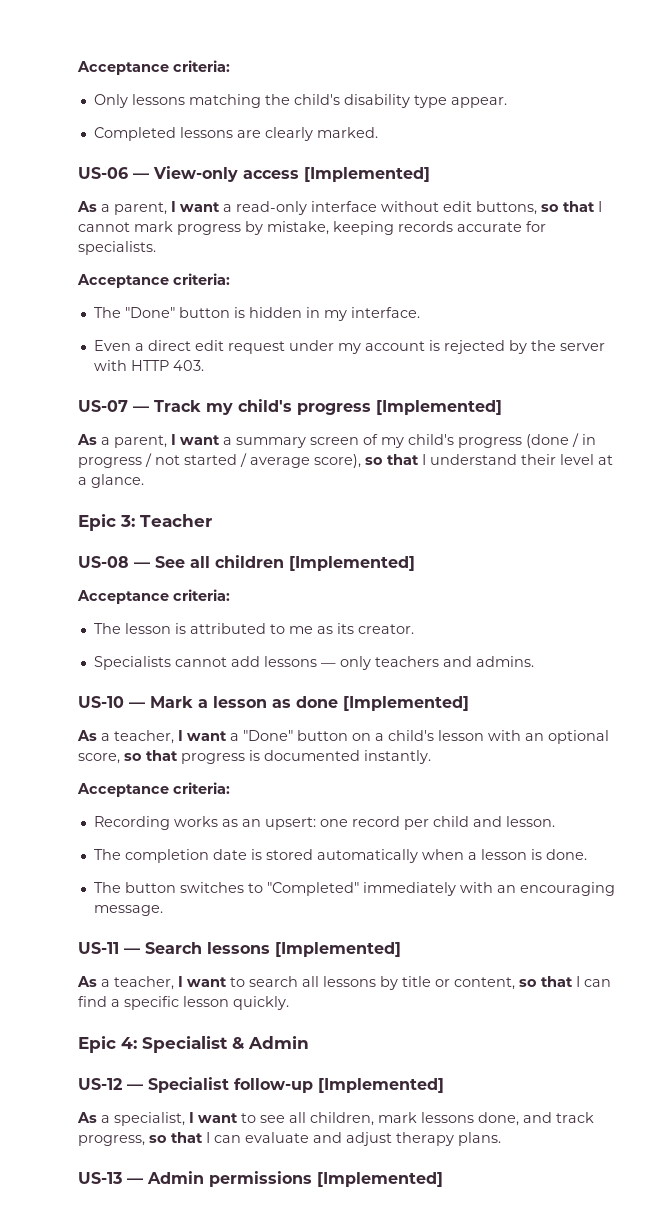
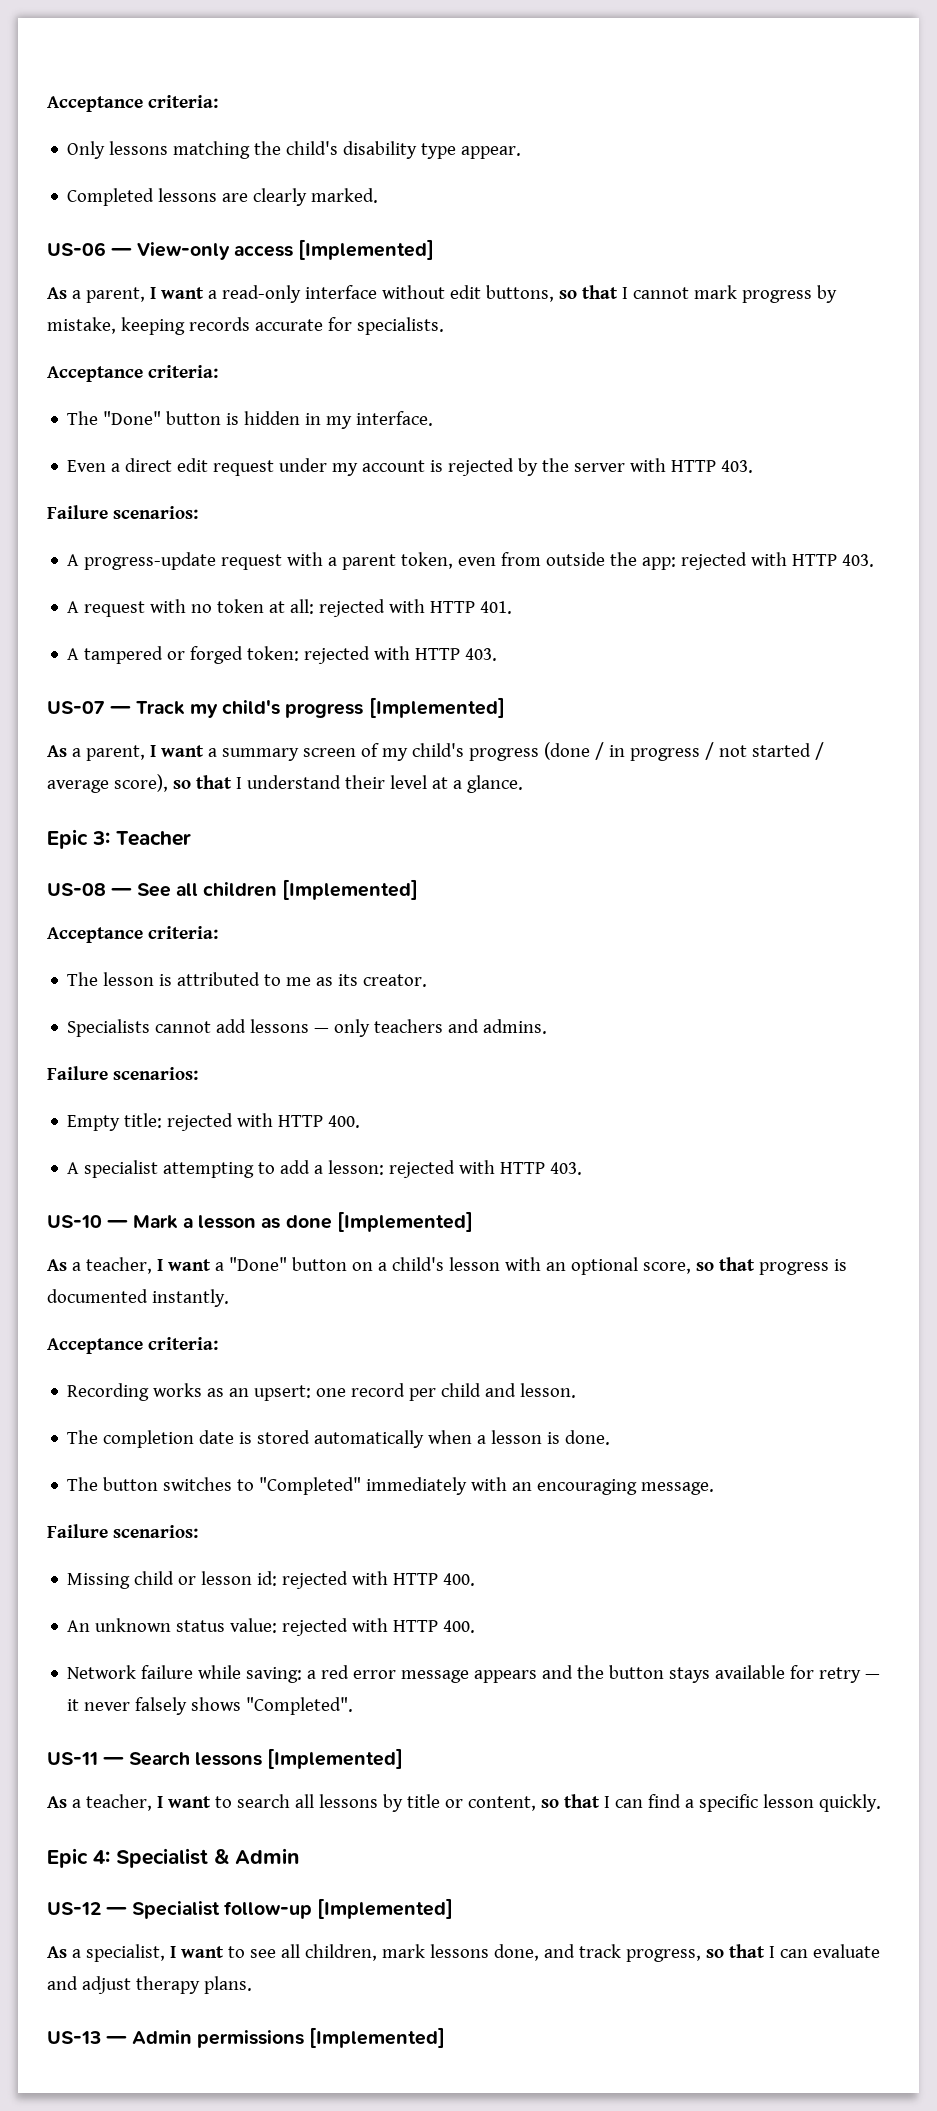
  Even a direct edit request under my account is rejected by the server with HTTP 403.
+ Failure scenarios:
+ A progress-update request with a parent token, even from outside the app: rejected with HTTP 403.
+ A request with no token at all: rejected with HTTP 401.
+ A tampered or forged token: rejected with HTTP 403.
  Specialists cannot add lessons — only teachers and admins.
+ Failure scenarios:
+ Empty title: rejected with HTTP 400.
+ A specialist attempting to add a lesson: rejected with HTTP 403.
  The button switches to "Completed" immediately with an encouraging message.
+ Failure scenarios:
+ Missing child or lesson id: rejected with HTTP 400.
+ An unknown status value: rejected with HTTP 400.
+ Network failure while saving: a red error message appears and the button stays available for retry — it never falsely shows "Completed".

